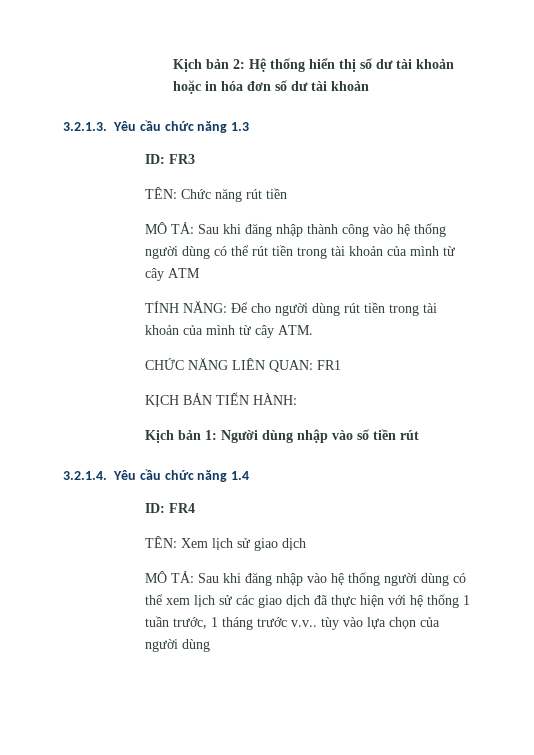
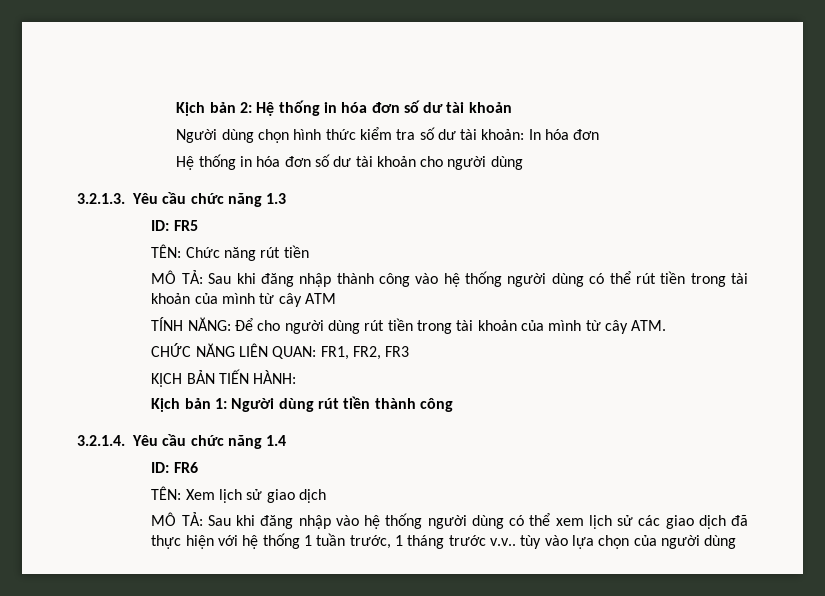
- Kịch bản 2: Hệ thống hiển thị số dư tài khoản hoặc in hóa đơn số dư tài khoản
+ Kịch bản 2: Hệ thống in hóa đơn số dư tài khoản
+ Người dùng chọn hình thức kiểm tra số dư tài khoản: In hóa đơn
+ Hệ thống in hóa đơn số dư tài khoản cho người dùng
- ID: FR3
+ ID: FR5
- CHỨC NĂNG LIÊN QUAN: FR1
+ CHỨC NĂNG LIÊN QUAN: FR1, FR2, FR3
- Kịch bản 1: Người dùng nhập vào số tiền rút
+ Kịch bản 1: Người dùng rút tiền thành công
- ID: FR4
+ ID: FR6

